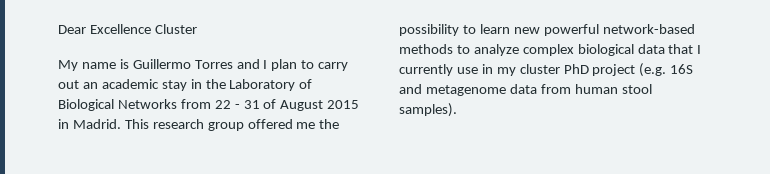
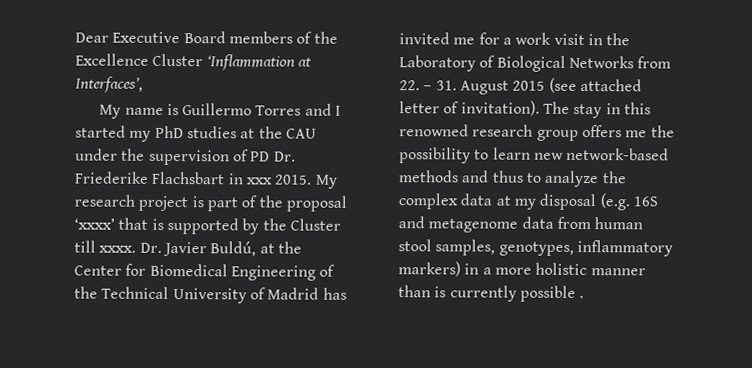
- Dear Excellence Cluster
+ Dear Executive Board members of the Excellence Cluster ‘Inflammation at Interfaces’,
- My name is Guillermo Torres and I plan to carry out an academic stay in the Laboratory of Biological Networks from 22 - 31 of August 2015 in Madrid. This research group offered me the possibility to learn new powerful network-based methods to analyze complex biological data that I currently use in my cluster PhD project (e.g. 16S and metagenome data from human stool samples).
+ My name is Guillermo Torres and I started my PhD studies at the CAU under the supervision of PD Dr. Friederike Flachsbart in xxx 2015. My research project is part of the proposal ‘xxxx’ that is supported by the Cluster till xxxx. Dr. Javier Buldú, at the Center for Biomedical Engineering of the Technical University of Madrid has invited me for a work visit in the Laboratory of Biological Networks from 22. – 31. August 2015 (see attached letter of invitation). The stay in this renowned research group offers me the possibility to learn new network-based methods and thus to analyze the complex data at my disposal (e.g. 16S and metagenome data from human stool samples, genotypes, inflammatory markers) in a more holistic manner than is currently possible .

